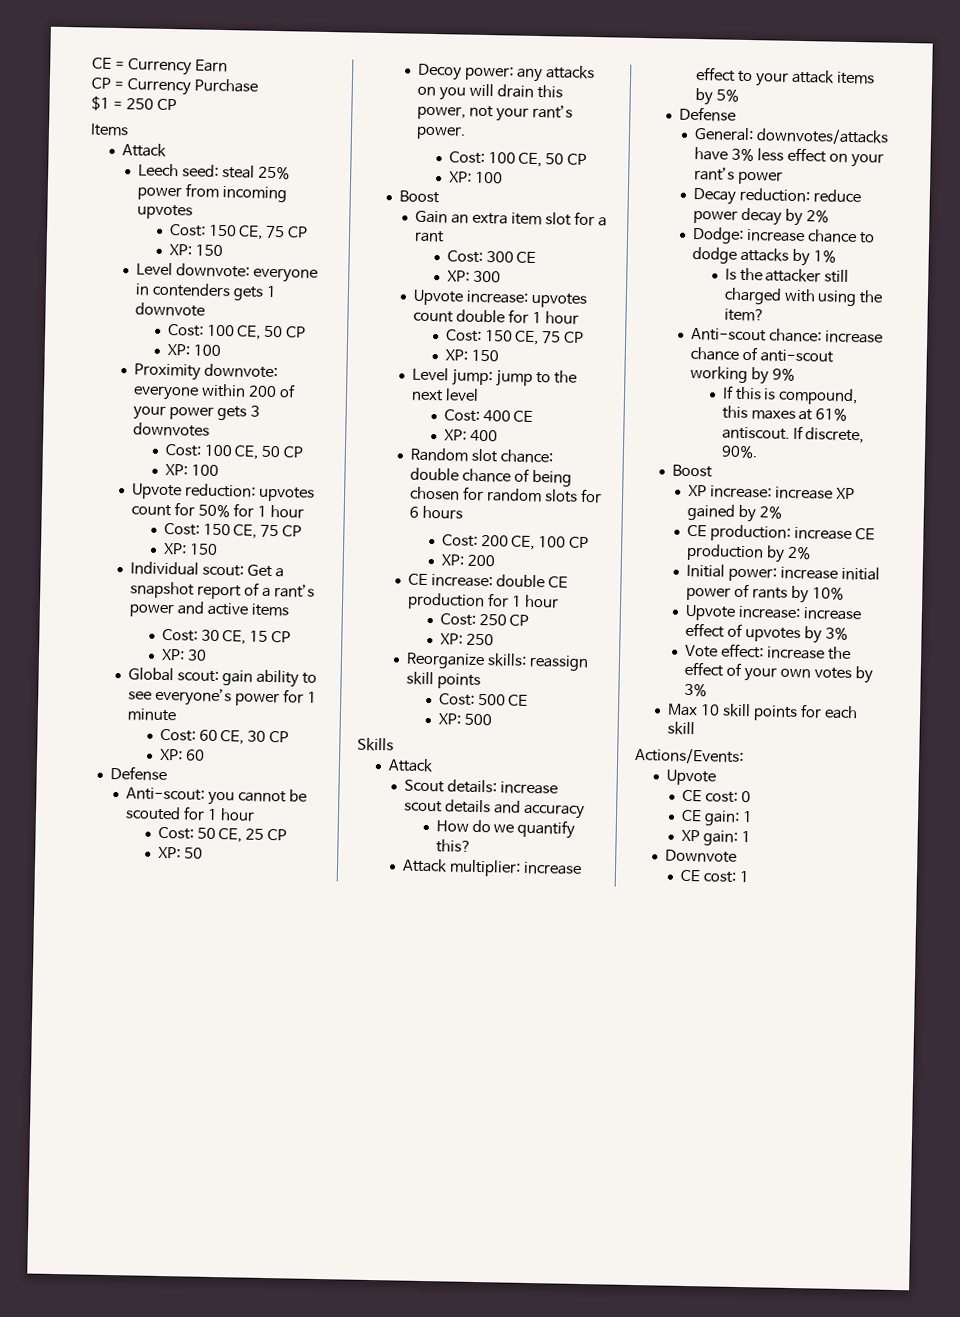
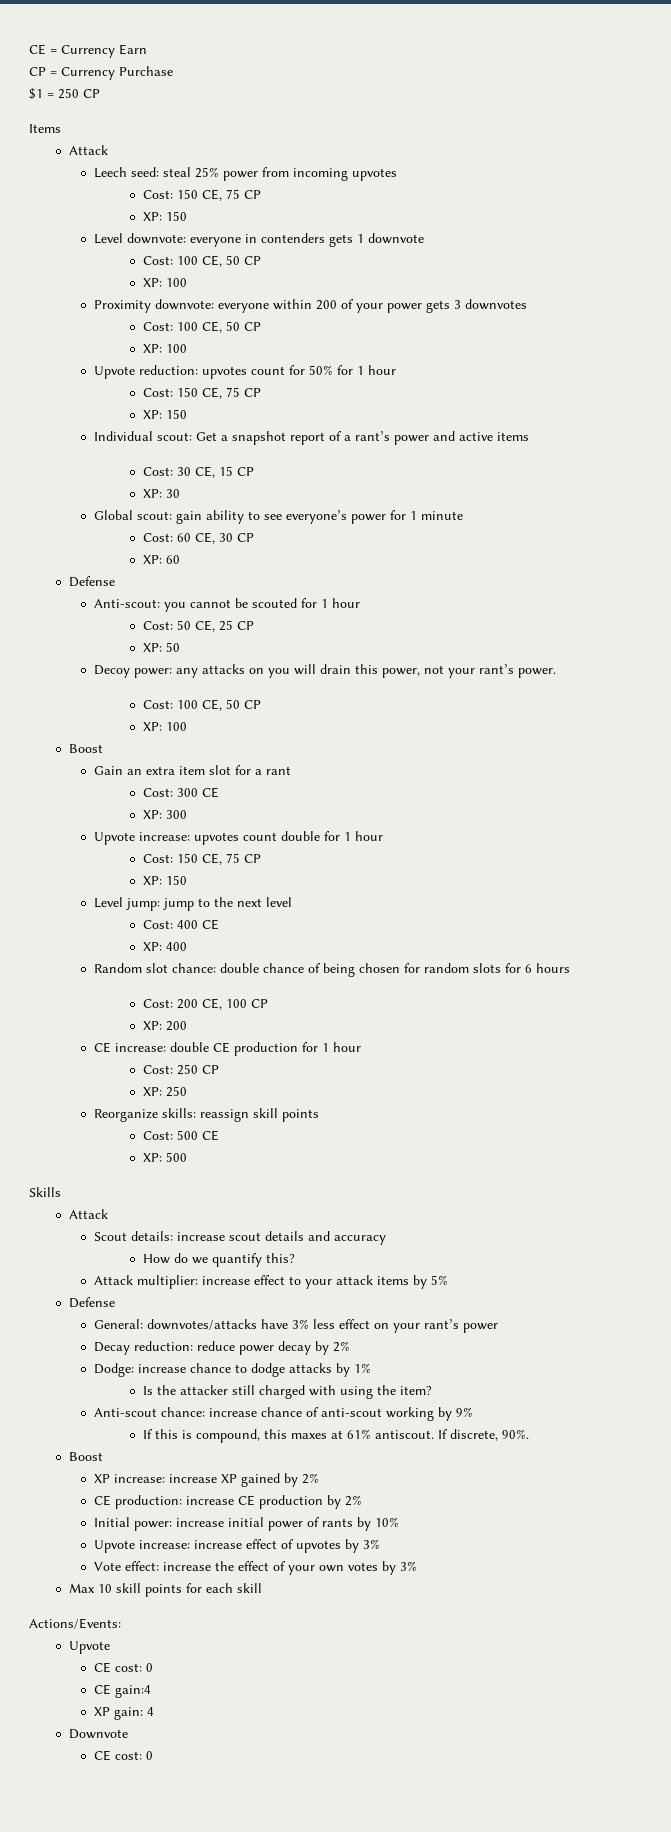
- CE gain: 1
+ CE gain:4
- XP gain: 1
+ XP gain: 4
  Downvote
- CE cost: 1
+ CE cost: 0

